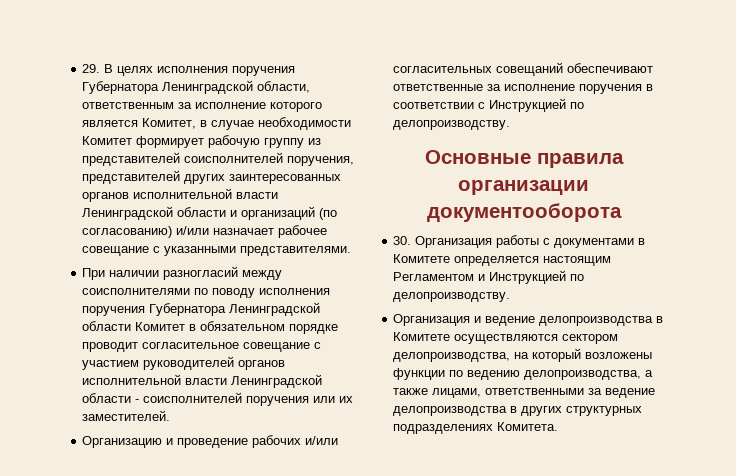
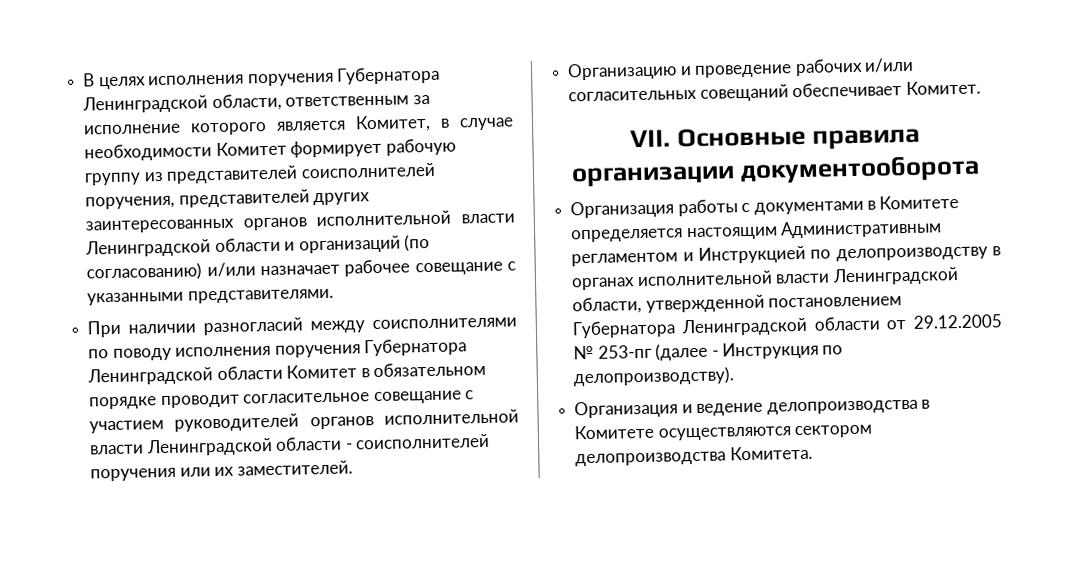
- 29. В целях исполнения поручения Губернатора Ленинградской области, ответственным за исполнение которого является Комитет, в случае необходимости Комитет формирует рабочую группу из представителей соисполнителей поручения, представителей других заинтересованных органов исполнительной власти Ленинградской области и организаций (по согласованию) и/или назначает рабочее совещание с указанными представителями.
+ В целях исполнения поручения Губернатора Ленинградской области, ответственным за исполнение которого является Комитет, в случае необходимости Комитет формирует рабочую группу из представителей соисполнителей поручения, представителей других заинтересованных органов исполнительной власти Ленинградской области и организаций (по согласованию) и/или назначает рабочее совещание с указанными представителями.
- Организацию и проведение рабочих и/или согласительных совещаний обеспечивают ответственные за исполнение поручения в соответствии с Инструкцией по делопроизводству.
- Основные правила организации документооборота
+ Организацию и проведение рабочих и/или согласительных совещаний обеспечивает Комитет.
+ VII. Основные правила организации документооборота
- 30. Организация работы с документами в Комитете определяется настоящим Регламентом и Инструкцией по делопроизводству.
+ Организация работы с документами в Комитете определяется настоящим Административным регламентом и Инструкцией по делопроизводству в органах исполнительной власти Ленинградской области, утвержденной постановлением Губернатора Ленинградской области от 29.12.2005 № 253-пг (далее - Инструкция по делопроизводству).
- Организация и ведение делопроизводства в Комитете осуществляются сектором делопроизводства, на который возложены функции по ведению делопроизводства, а также лицами, ответственными за ведение делопроизводства в других структурных подразделениях Комитета.
+ Организация и ведение делопроизводства в Комитете осуществляются сектором делопроизводства Комитета.

